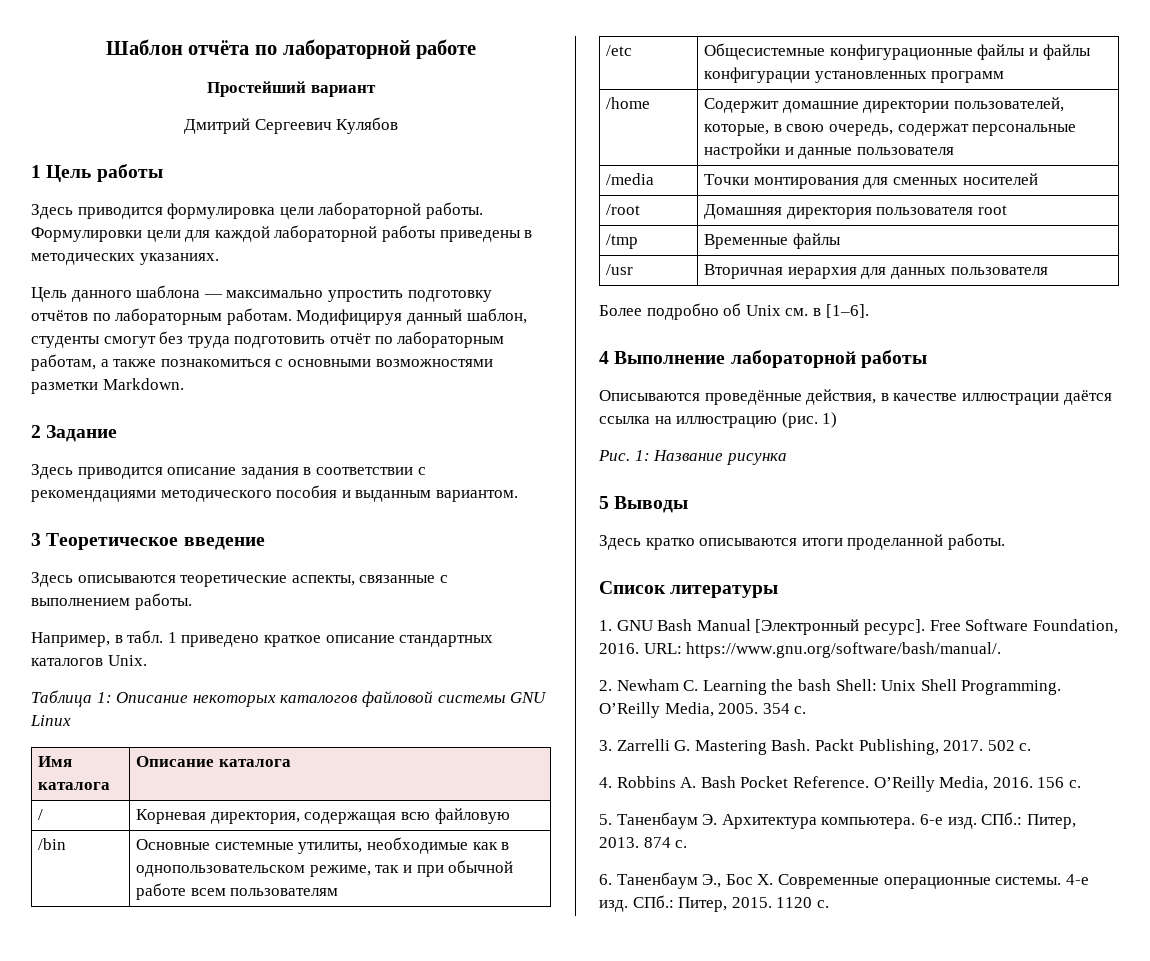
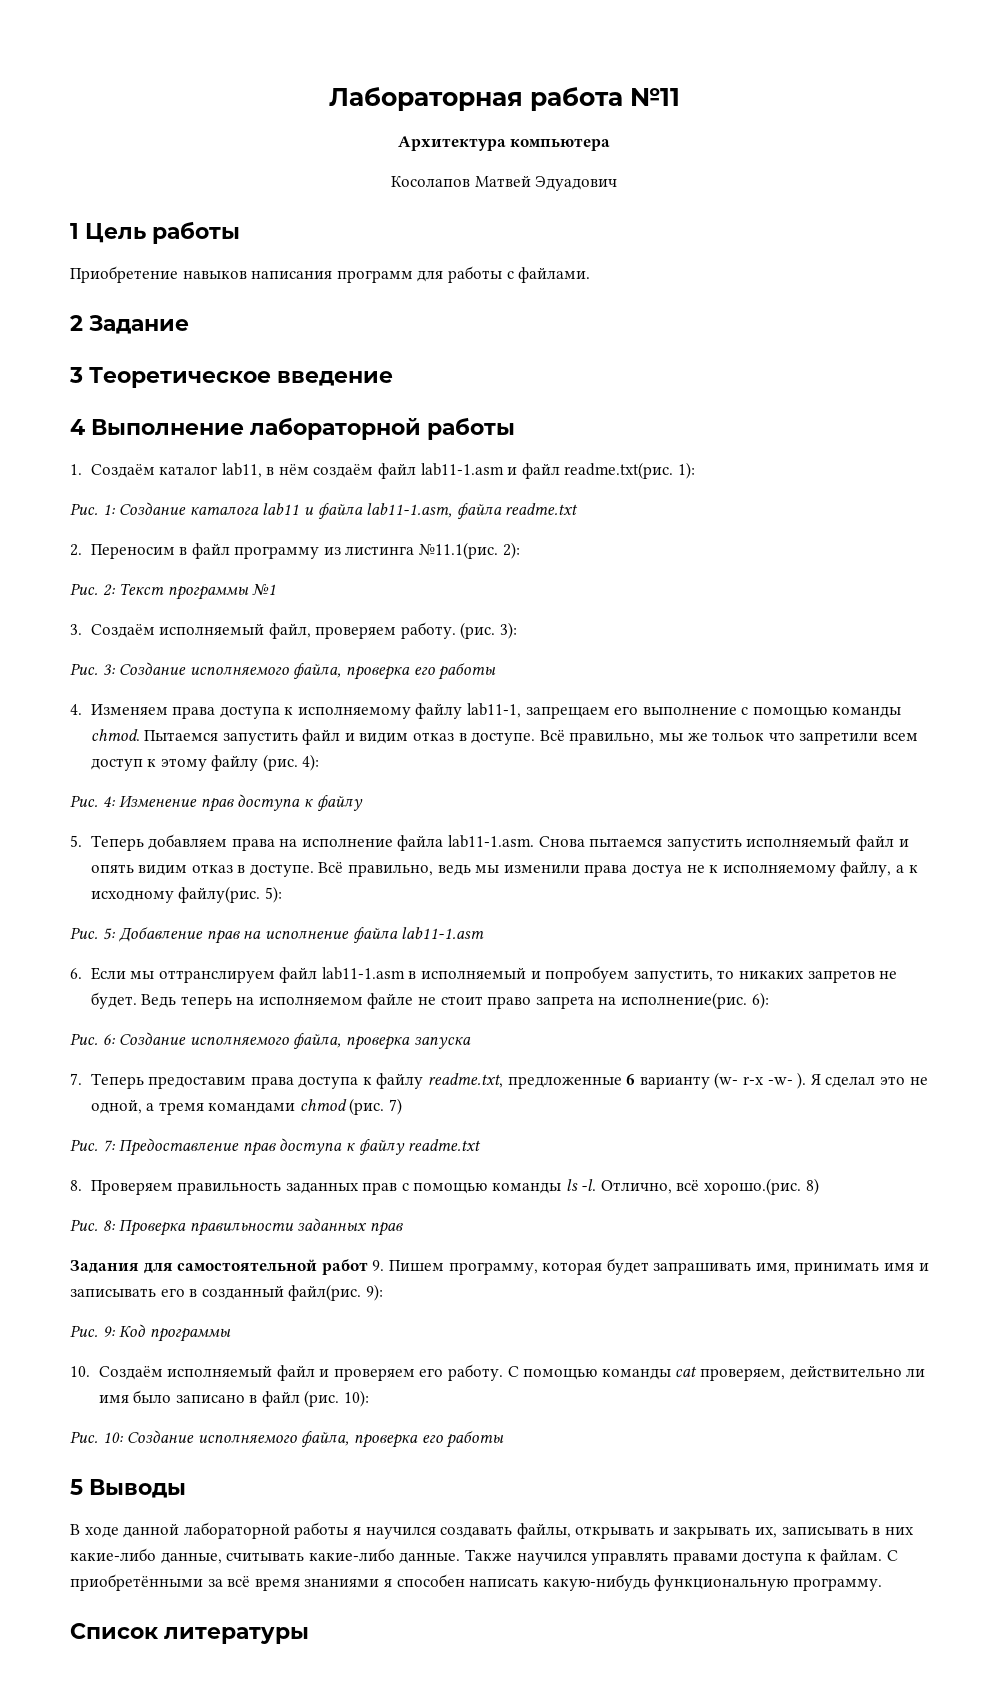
- Шаблон отчёта по лабораторной работе
- Простейший вариант
- Дмитрий Сергеевич Кулябов
+ Лабораторная работа №11
+ Архитектура компьютера
+ Косолапов Матвей Эдуадович
  1 Цель работы
- Здесь приводится формулировка цели лабораторной работы. Формулировки цели для каждой лабораторной работы приведены в методических указаниях.
- Цель данного шаблона — максимально упростить подготовку отчётов по лабораторным работам. Модифицируя данный шаблон, студенты смогут без труда подготовить отчёт по лабораторным работам, а также познакомиться с основными возможностями разметки Markdown.
+ Приобретение навыков написания программ для работы с файлами.
  2 Задание
- Здесь приводится описание задания в соответствии с рекомендациями методического пособия и выданным вариантом.
  3 Теоретическое введение
- Здесь описываются теоретические аспекты, связанные с выполнением работы.
- Например, в табл. 1 приведено краткое описание стандартных каталогов Unix.
- Таблица 1: Описание некоторых каталогов файловой системы GNU Linux
- Имя каталога | Описание каталога
- / | Корневая директория, содержащая всю файловую
- /bin | Основные системные утилиты, необходимые как в однопользовательском режиме, так и при обычной работе всем пользователям
- /etc | Общесистемные конфигурационные файлы и файлы конфигурации установленных программ
- /home | Содержит домашние директории пользователей, которые, в свою очередь, содержат персональные настройки и данные пользователя
- /media | Точки монтирования для сменных носителей
- /root | Домашняя директория пользователя root
- /tmp | Временные файлы
- /usr | Вторичная иерархия для данных пользователя
- Более подробно об Unix см. в [1–6].
  4 Выполнение лабораторной работы
- Описываются проведённые действия, в качестве иллюстрации даётся ссылка на иллюстрацию (рис. 1)
- Рис. 1: Название рисунка
+ 1. Cоздаём каталог lab11, в нём создаём файл lab11-1.asm и файл readme.txt(рис. 1):
+ Рис. 1: Создание каталога lab11 и файла lab11-1.asm, файла readme.txt
+ 2. Переносим в файл программу из листинга №11.1(рис. 2):
+ Рис. 2: Текст программы №1
+ 3. Создаём исполняемый файл, проверяем работу. (рис. 3):
+ Рис. 3: Создание исполняемого файла, проверка его работы
+ 4. Изменяем права доступа к исполняемому файлу lab11-1, запрещаем его выполнение с помощью команды chmod. Пытаемся запустить файл и видим отказ в доступе. Всё правильно, мы же тольок что запретили всем доступ к этому файлу (рис. 4):
+ Рис. 4: Изменение прав доступа к файлу
+ 5. Теперь добавляем права на исполнение файла lab11-1.asm. Снова пытаемся запустить исполняемый файл и опять видим отказ в доступе. Всё правильно, ведь мы изменили права достуа не к исполняемому файлу, а к исходному файлу(рис. 5):
+ Рис. 5: Добавление прав на исполнение файла lab11-1.asm
+ 6. Если мы оттранслируем файл lab11-1.asm в исполняемый и попробуем запустить, то никаких запретов не будет. Ведь теперь на исполняемом файле не стоит право запрета на исполнение(рис. 6):
+ Рис. 6: Создание исполняемого файла, проверка запуска
+ 7. Теперь предоставим права доступа к файлу readme.txt, предложенные 6 варианту (w- r-x -w- ). Я сделал это не одной, а тремя командами chmod (рис. 7)
+ Рис. 7: Предоставление прав доступа к файлу readme.txt
+ 8. Проверяем правильность заданных прав с помощью команды ls -l. Отлично, всё хорошо.(рис. 8)
+ Рис. 8: Проверка правильности заданных прав
+ Задания для самостоятельной работ 9. Пишем программу, которая будет запрашивать имя, принимать имя и записывать его в созданный файл(рис. 9):
+ Рис. 9: Код программы
+ 10. Создаём исполняемый файл и проверяем его работу. С помощью команды cat проверяем, действительно ли имя было записано в файл (рис. 10):
+ Рис. 10: Создание исполняемого файла, проверка его работы
  5 Выводы
- Здесь кратко описываются итоги проделанной работы.
+ В ходе данной лабораторной работы я научился создавать файлы, открывать и закрывать их, записывать в них какие-либо данные, считывать какие-либо данные. Также научился управлять правами доступа к файлам. С приобретёнными за всё время знаниями я способен написать какую-нибудь функциональную программу.
  Список литературы
- 1. GNU Bash Manual [Электронный ресурс]. Free Software Foundation, 2016. URL: https://www.gnu.org/software/bash/manual/.
- 2. Newham C. Learning the bash Shell: Unix Shell Programming. O’Reilly Media, 2005. 354 с.
- 3. Zarrelli G. Mastering Bash. Packt Publishing, 2017. 502 с.
- 4. Robbins A. Bash Pocket Reference. O’Reilly Media, 2016. 156 с.
- 5. Таненбаум Э. Архитектура компьютера. 6-е изд. СПб.: Питер, 2013. 874 с.
- 6. Таненбаум Э., Бос Х. Современные операционные системы. 4-е изд. СПб.: Питер, 2015. 1120 с.

